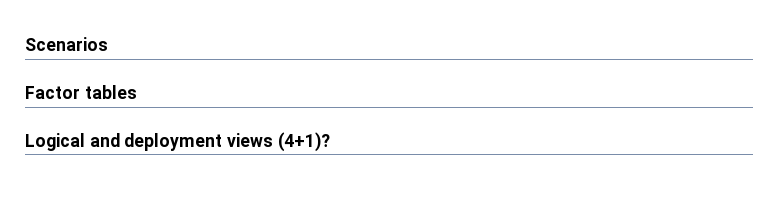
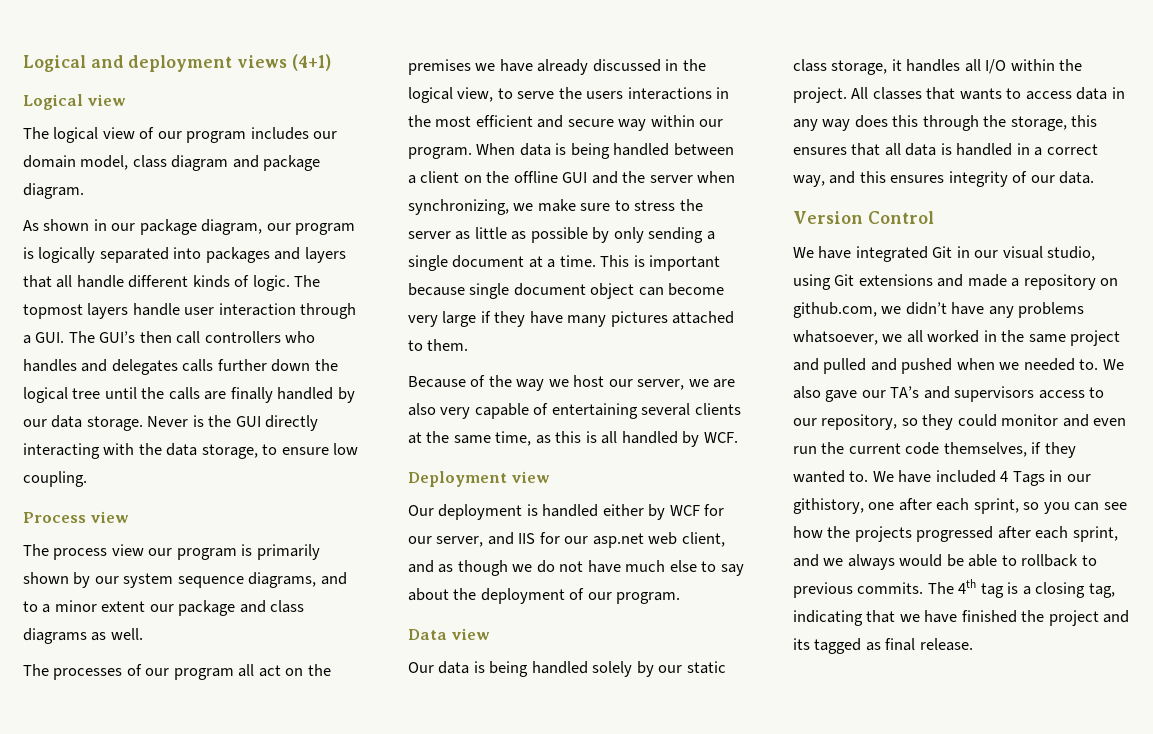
- Scenarios
- Factor tables
- Logical and deployment views (4+1)?
+ Logical and deployment views (4+1)
+ Logical view
+ The logical view of our program includes our domain model, class diagram and package diagram.
+ As shown in our package diagram, our program is logically separated into packages and layers that all handle different kinds of logic. The topmost layers handle user interaction through a GUI. The GUI’s then call controllers who handles and delegates calls further down the logical tree until the calls are finally handled by our data storage. Never is the GUI directly interacting with the data storage, to ensure low coupling.
+ Process view
+ The process view our program is primarily shown by our system sequence diagrams, and to a minor extent our package and class diagrams as well.
+ The processes of our program all act on the premises we have already discussed in the logical view, to serve the users interactions in the most efficient and secure way within our program. When data is being handled between a client on the offline GUI and the server when synchronizing, we make sure to stress the server as little as possible by only sending a single document at a time. This is important because single document object can become very large if they have many pictures attached to them.
+ Because of the way we host our server, we are also very capable of entertaining several clients at the same time, as this is all handled by WCF.
+ Deployment view
+ Our deployment is handled either by WCF for our server, and IIS for our asp.net web client, and as though we do not have much else to say about the deployment of our program.
+ Data view
+ Our data is being handled solely by our static class storage, it handles all I/O within the project. All classes that wants to access data in any way does this through the storage, this ensures that all data is handled in a correct way, and this ensures integrity of our data.
+ Version Control
+ We have integrated Git in our visual studio, using Git extensions and made a repository on github.com, we didn’t have any problems whatsoever, we all worked in the same project and pulled and pushed when we needed to. We also gave our TA’s and supervisors access to our repository, so they could monitor and even run the current code themselves, if they wanted to. We have included 4 Tags in our githistory, one after each sprint, so you can see how the projects progressed after each sprint, and we always would be able to rollback to previous commits. The 4th tag is a closing tag, indicating that we have finished the project and its tagged as final release.

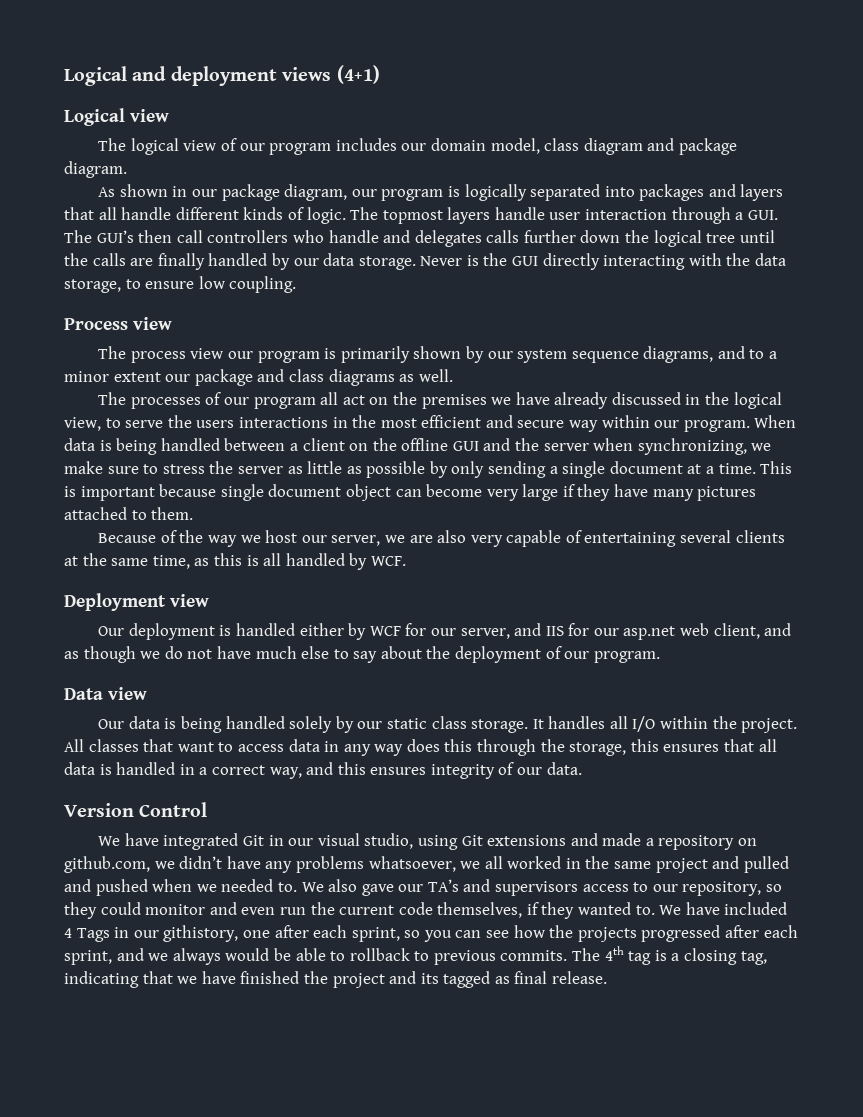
- The topmost layers handle user interaction through a GUI. The GUI’s then call controllers who handles and delegates calls further down the logical tree until the calls are finally handled by our data storage.
+ The topmost layers handle user interaction through a GUI. The GUI’s then call controllers who handle and delegates calls further down the logical tree until the calls are finally handled by our data storage.
- Our data is being handled solely by our static class storage, it handles all I/O within the project.
+ Our data is being handled solely by our static class storage. It handles all I/O within the project.
- All classes that wants to access data in any way does this through the storage, this ensures that all data is handled in a correct way, and this ensures integrity of our data.
+ All classes that want to access data in any way does this through the storage, this ensures that all data is handled in a correct way, and this ensures integrity of our data.

